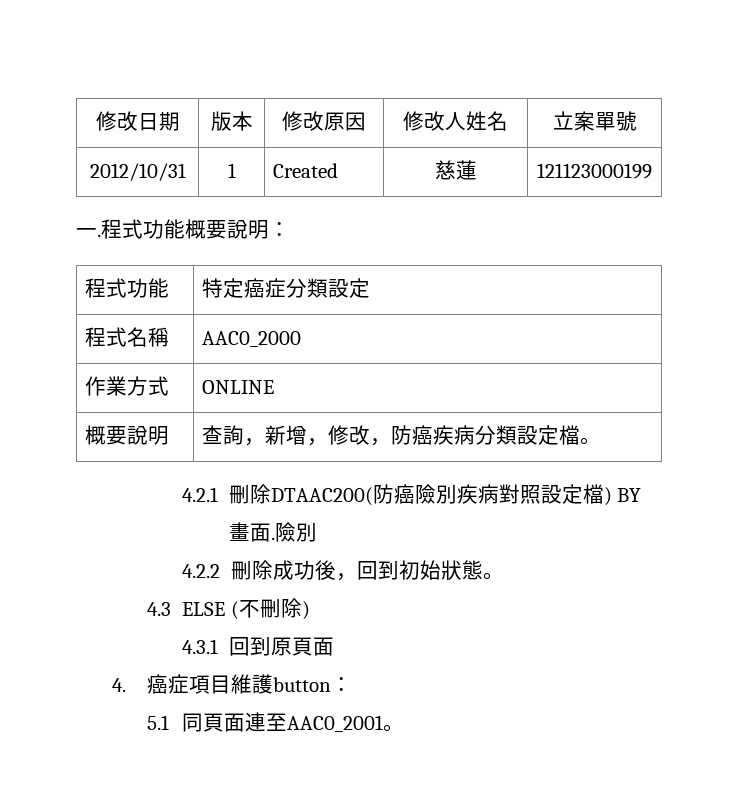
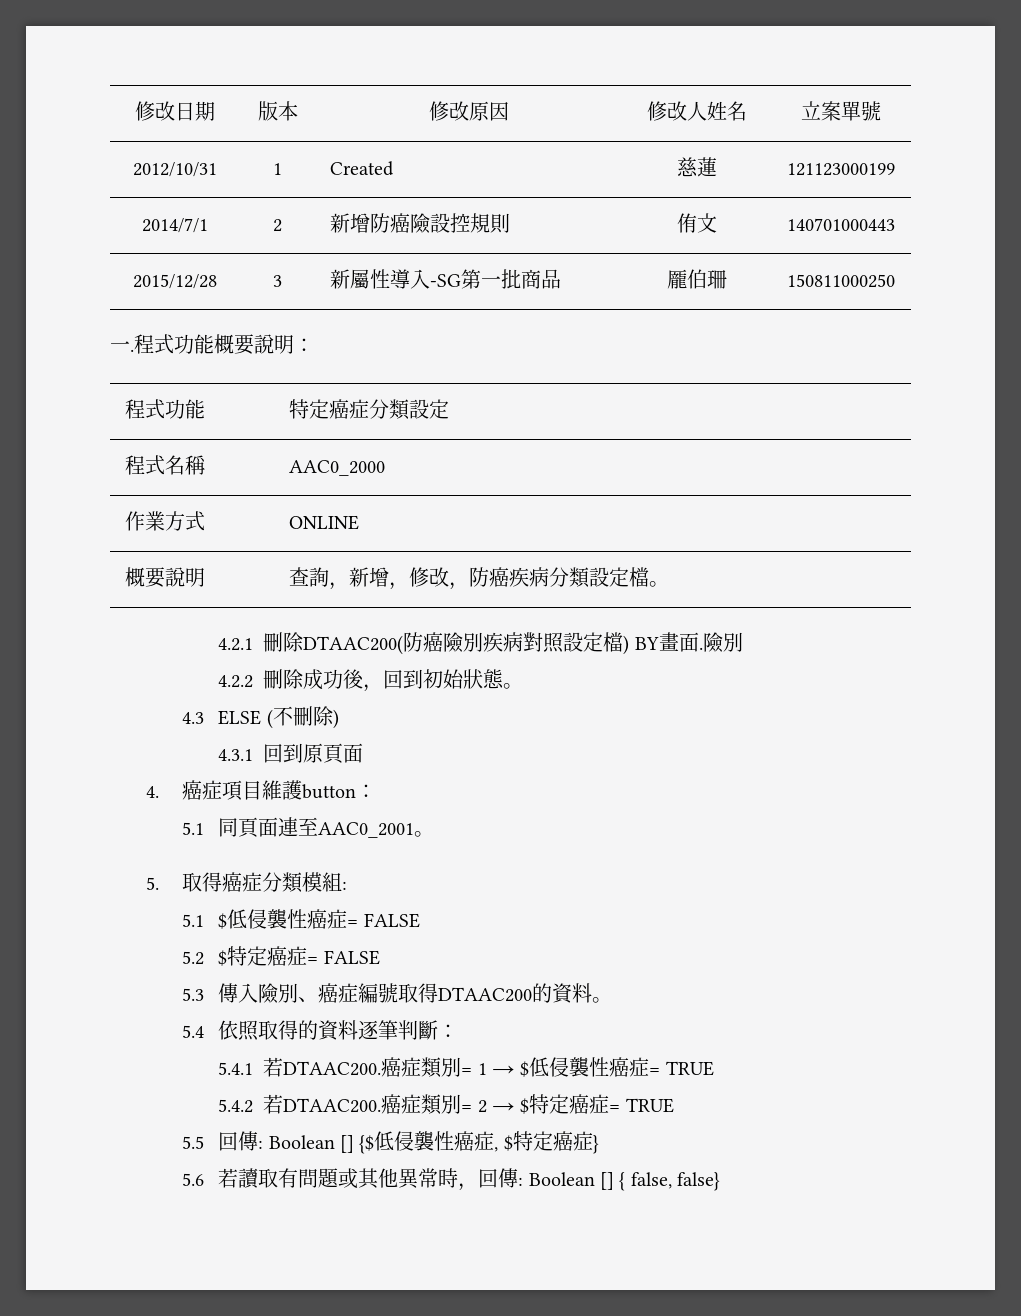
+ 2014/7/1 | 2 | 新增防癌險設控規則 | 侑文 | 140701000443
+ 2015/12/28 | 3 | 新屬性導入-SG第一批商品 | 龎伯珊 | 150811000250
+ 5.取得癌症分類模組:
+ 5.1 $低侵襲性癌症= FALSE
+ 5.2 $特定癌症= FALSE
+ 5.3傳入險別、癌症編號取得DTAAC200的資料。
+ 5.4依照取得的資料逐筆判斷：
+ 5.4.1若DTAAC200.癌症類別= 1 → $低侵襲性癌症= TRUE
+ 5.4.2若DTAAC200.癌症類別= 2 → $特定癌症= TRUE
+ 5.5回傳: Boolean [] {$低侵襲性癌症, $特定癌症}
+ 5.6若讀取有問題或其他異常時，回傳: Boolean [] { false, false}

